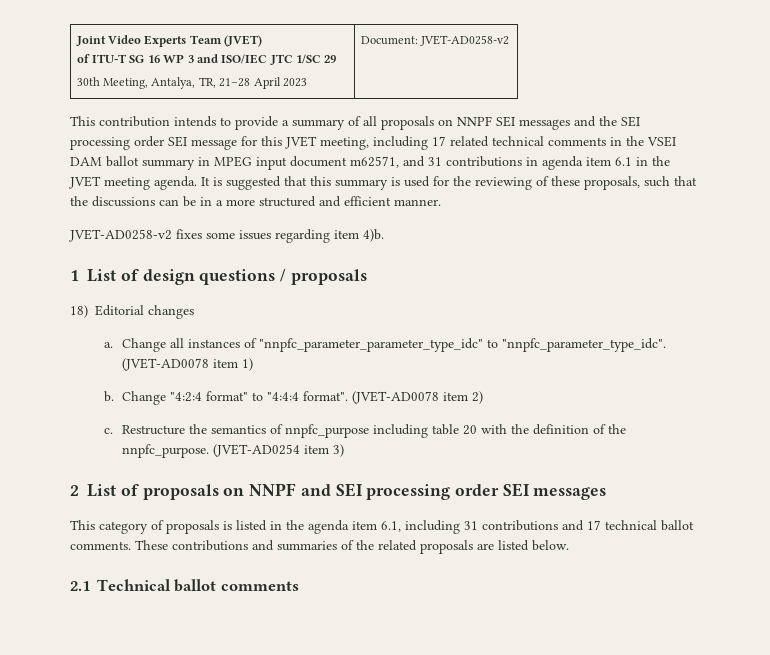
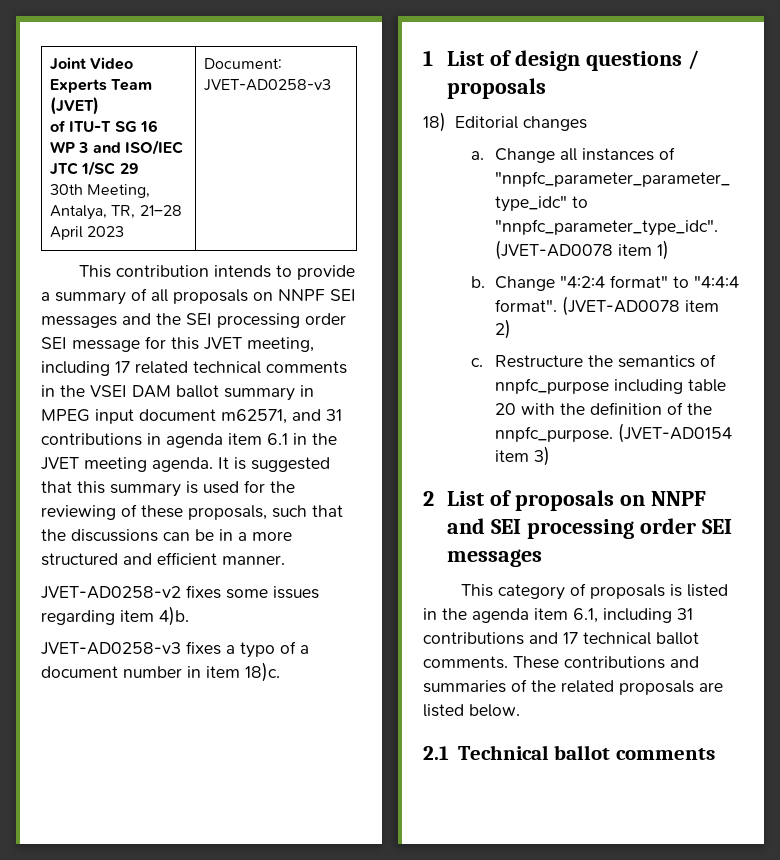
  Joint Video Experts Team (JVET)
  of ITU-T SG 16 WP 3 and ISO/IEC JTC 1/SC 29
- 30th Meeting, Antalya, TR, 21–28 April 2023 | Document: JVET-AD0258-v2
+ 30th Meeting, Antalya, TR, 21–28 April 2023 | Document: JVET-AD0258-v3
+ JVET-AD0258-v3 fixes a typo of a document number in item 18)c.
- (JVET-AD0254 item 3)
+ (JVET-AD0154 item 3)

